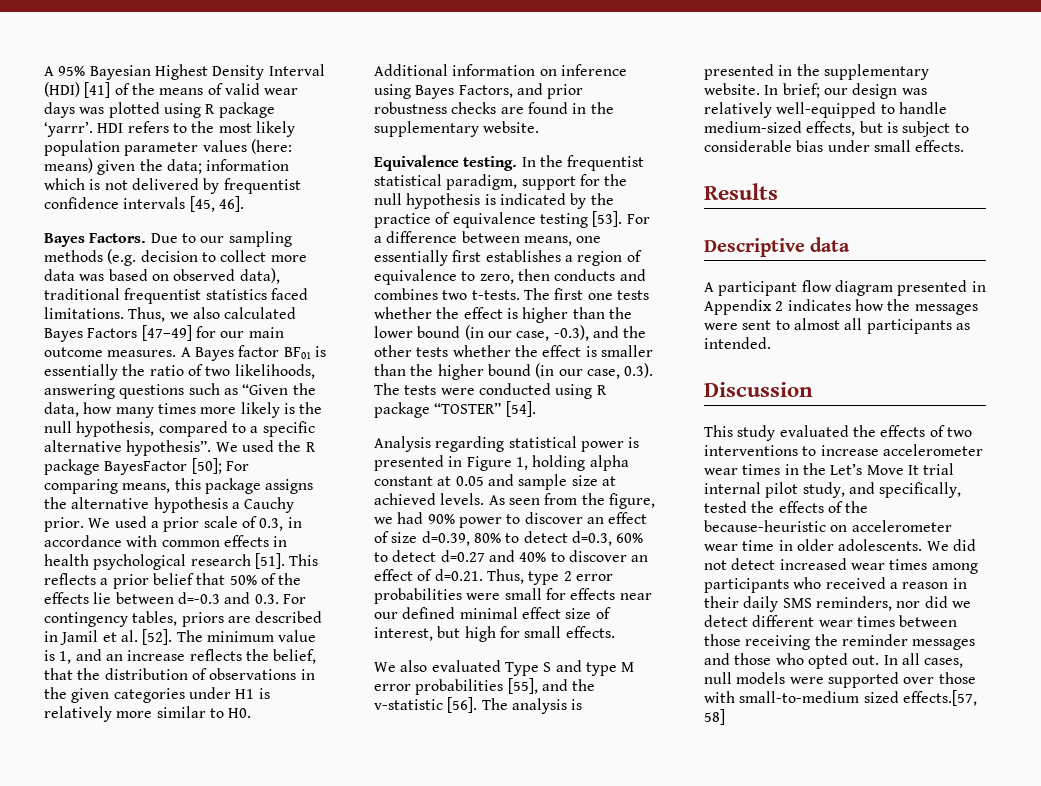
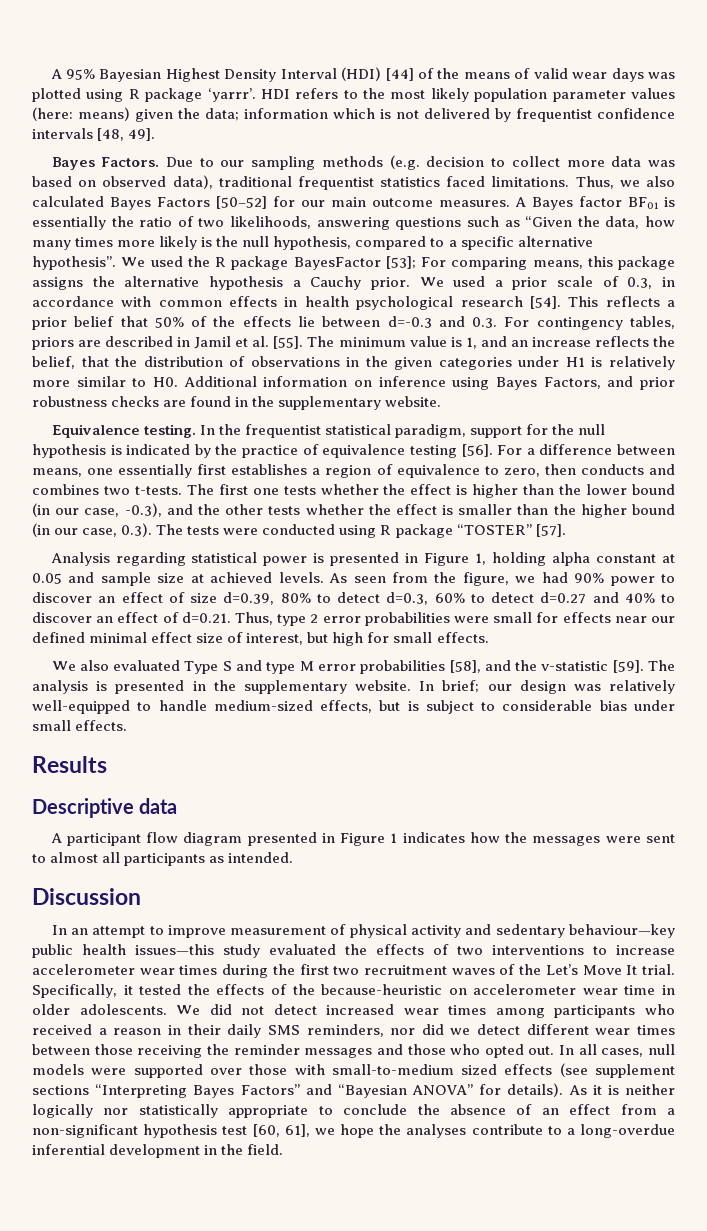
- A 95% Bayesian Highest Density Interval (HDI) [41] of the means of valid wear days was plotted using R package ‘yarrr’.
+ A 95% Bayesian Highest Density Interval (HDI) [44] of the means of valid wear days was plotted using R package ‘yarrr’.
- HDI refers to the most likely population parameter values (here: means) given the data; information which is not delivered by frequentist confidence intervals [45, 46].
+ HDI refers to the most likely population parameter values (here: means) given the data; information which is not delivered by frequentist confidence intervals [48, 49].
- Thus, we also calculated Bayes Factors [47–49] for our main outcome measures.
+ Thus, we also calculated Bayes Factors [50–52] for our main outcome measures.
- We used the R package BayesFactor [50]; For comparing means, this package assigns the alternative hypothesis a Cauchy prior.
+ We used the R package BayesFactor [53]; For comparing means, this package assigns the alternative hypothesis a Cauchy prior.
- We used a prior scale of 0.3, in accordance with common effects in health psychological research [51].
+ We used a prior scale of 0.3, in accordance with common effects in health psychological research [54].
- This reflects a prior belief that 50% of the effects lie between d=-0.3 and 0.3. For contingency tables, priors are described in Jamil et al. [52].
+ This reflects a prior belief that 50% of the effects lie between d=-0.3 and 0.3. For contingency tables, priors are described in Jamil et al. [55].
- In the frequentist statistical paradigm, support for the null hypothesis is indicated by the practice of equivalence testing [53].
+ In the frequentist statistical paradigm, support for the null hypothesis is indicated by the practice of equivalence testing [56].
- The first one tests whether the effect is higher than the lower bound (in our case, -0.3), and the other tests whether the effect is smaller than the higher bound (in our case, 0.3). The tests were conducted using R package “TOSTER” [54].
+ The first one tests whether the effect is higher than the lower bound (in our case, -0.3), and the other tests whether the effect is smaller than the higher bound (in our case, 0.3). The tests were conducted using R package “TOSTER” [57].
- We also evaluated Type S and type M error probabilities [55], and the v-statistic [56].
+ We also evaluated Type S and type M error probabilities [58], and the v-statistic [59].
- A participant flow diagram presented in Appendix 2 indicates how the messages were sent to almost all participants as intended.
+ A participant flow diagram presented in Figure 1 indicates how the messages were sent to almost all participants as intended.
- This study evaluated the effects of two interventions to increase accelerometer wear times in the Let’s Move It trial internal pilot study, and specifically, tested the effects of the because-heuristic on accelerometer wear time in older adolescents.
+ In an attempt to improve measurement of physical activity and sedentary behaviour—key public health issues—this study evaluated the effects of two interventions to increase accelerometer wear times during the first two recruitment waves of the Let’s Move It trial. Specifically, it tested the effects of the because-heuristic on accelerometer wear time in older adolescents.
- In all cases, null models were supported over those with small-to-medium sized effects.[57, 58]
+ In all cases, null models were supported over those with small-to-medium sized effects (see supplement sections “Interpreting Bayes Factors” and “Bayesian ANOVA” for details). As it is neither logically nor statistically appropriate to conclude the absence of an effect from a non-significant hypothesis test [60, 61], we hope the analyses contribute to a long-overdue inferential development in the field.

